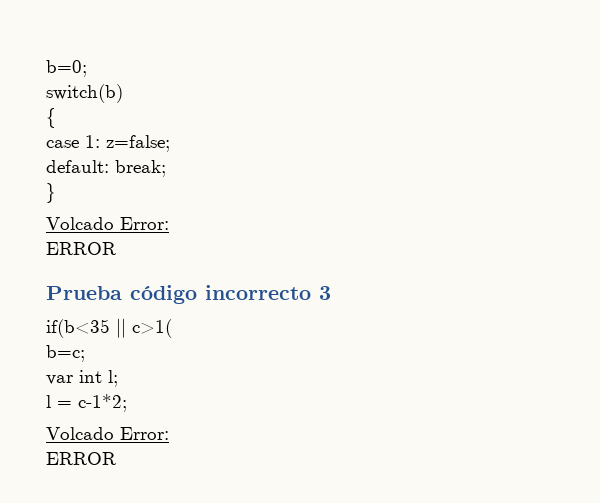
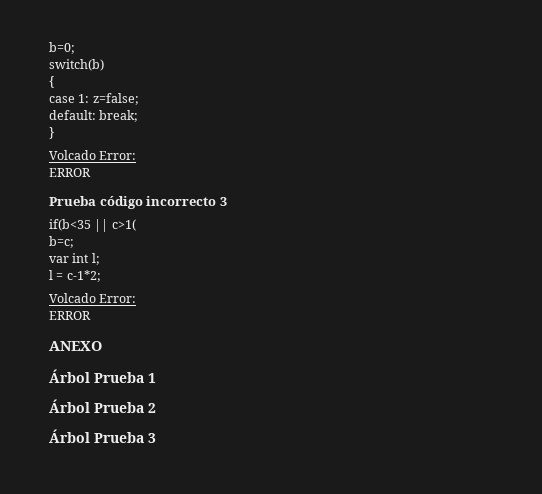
+ ANEXO
+ Árbol Prueba 1
+ Árbol Prueba 2
+ Árbol Prueba 3

